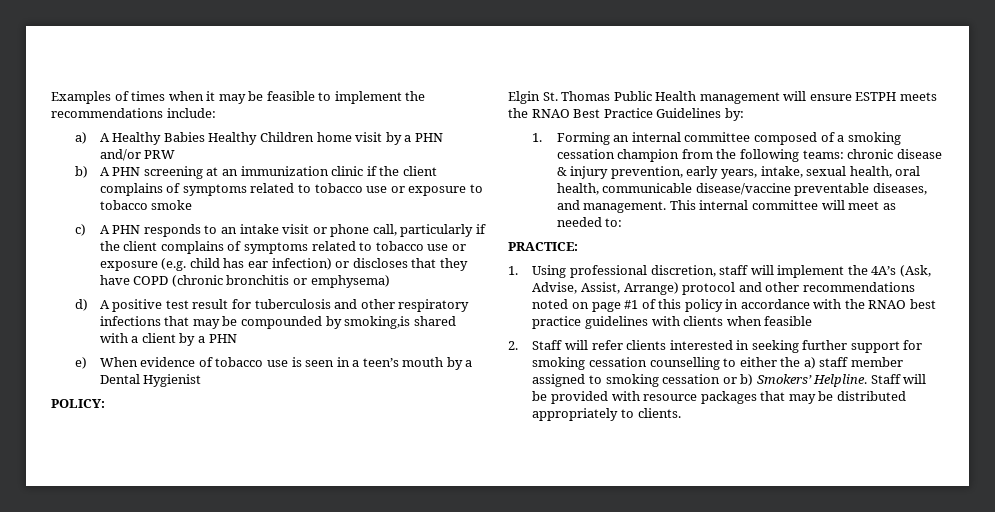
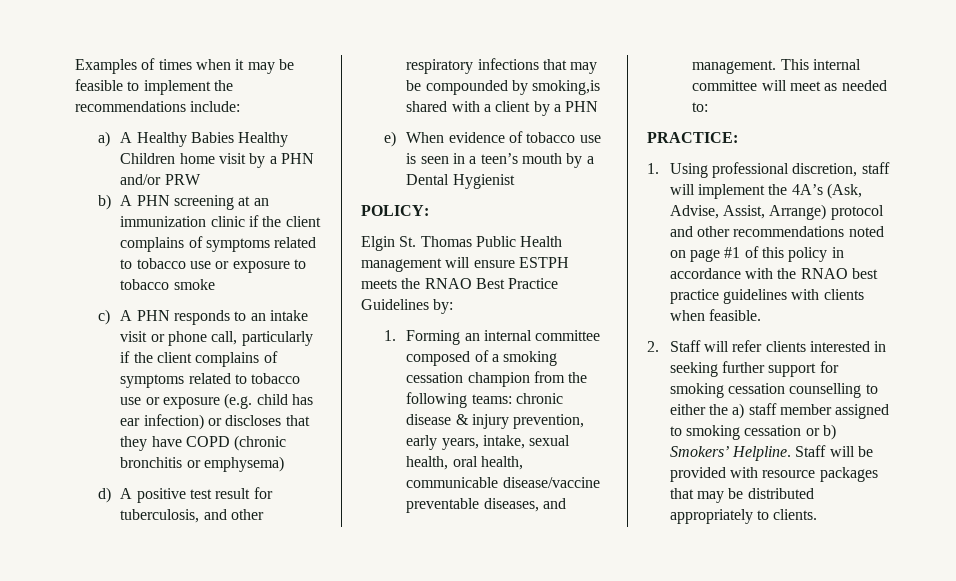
- d) A positive test result for tuberculosis and other respiratory infections that may be compounded by smoking,is shared with a client by a PHN
+ d) A positive test result for tuberculosis, and other respiratory infections that may be compounded by smoking,is shared with a client by a PHN
- 1. Using professional discretion, staff will implement the 4A’s (Ask, Advise, Assist, Arrange) protocol and other recommendations noted on page #1 of this policy in accordance with the RNAO best practice guidelines with clients when feasible
+ 1. Using professional discretion, staff will implement the 4A’s (Ask, Advise, Assist, Arrange) protocol and other recommendations noted on page #1 of this policy in accordance with the RNAO best practice guidelines with clients when feasible.

